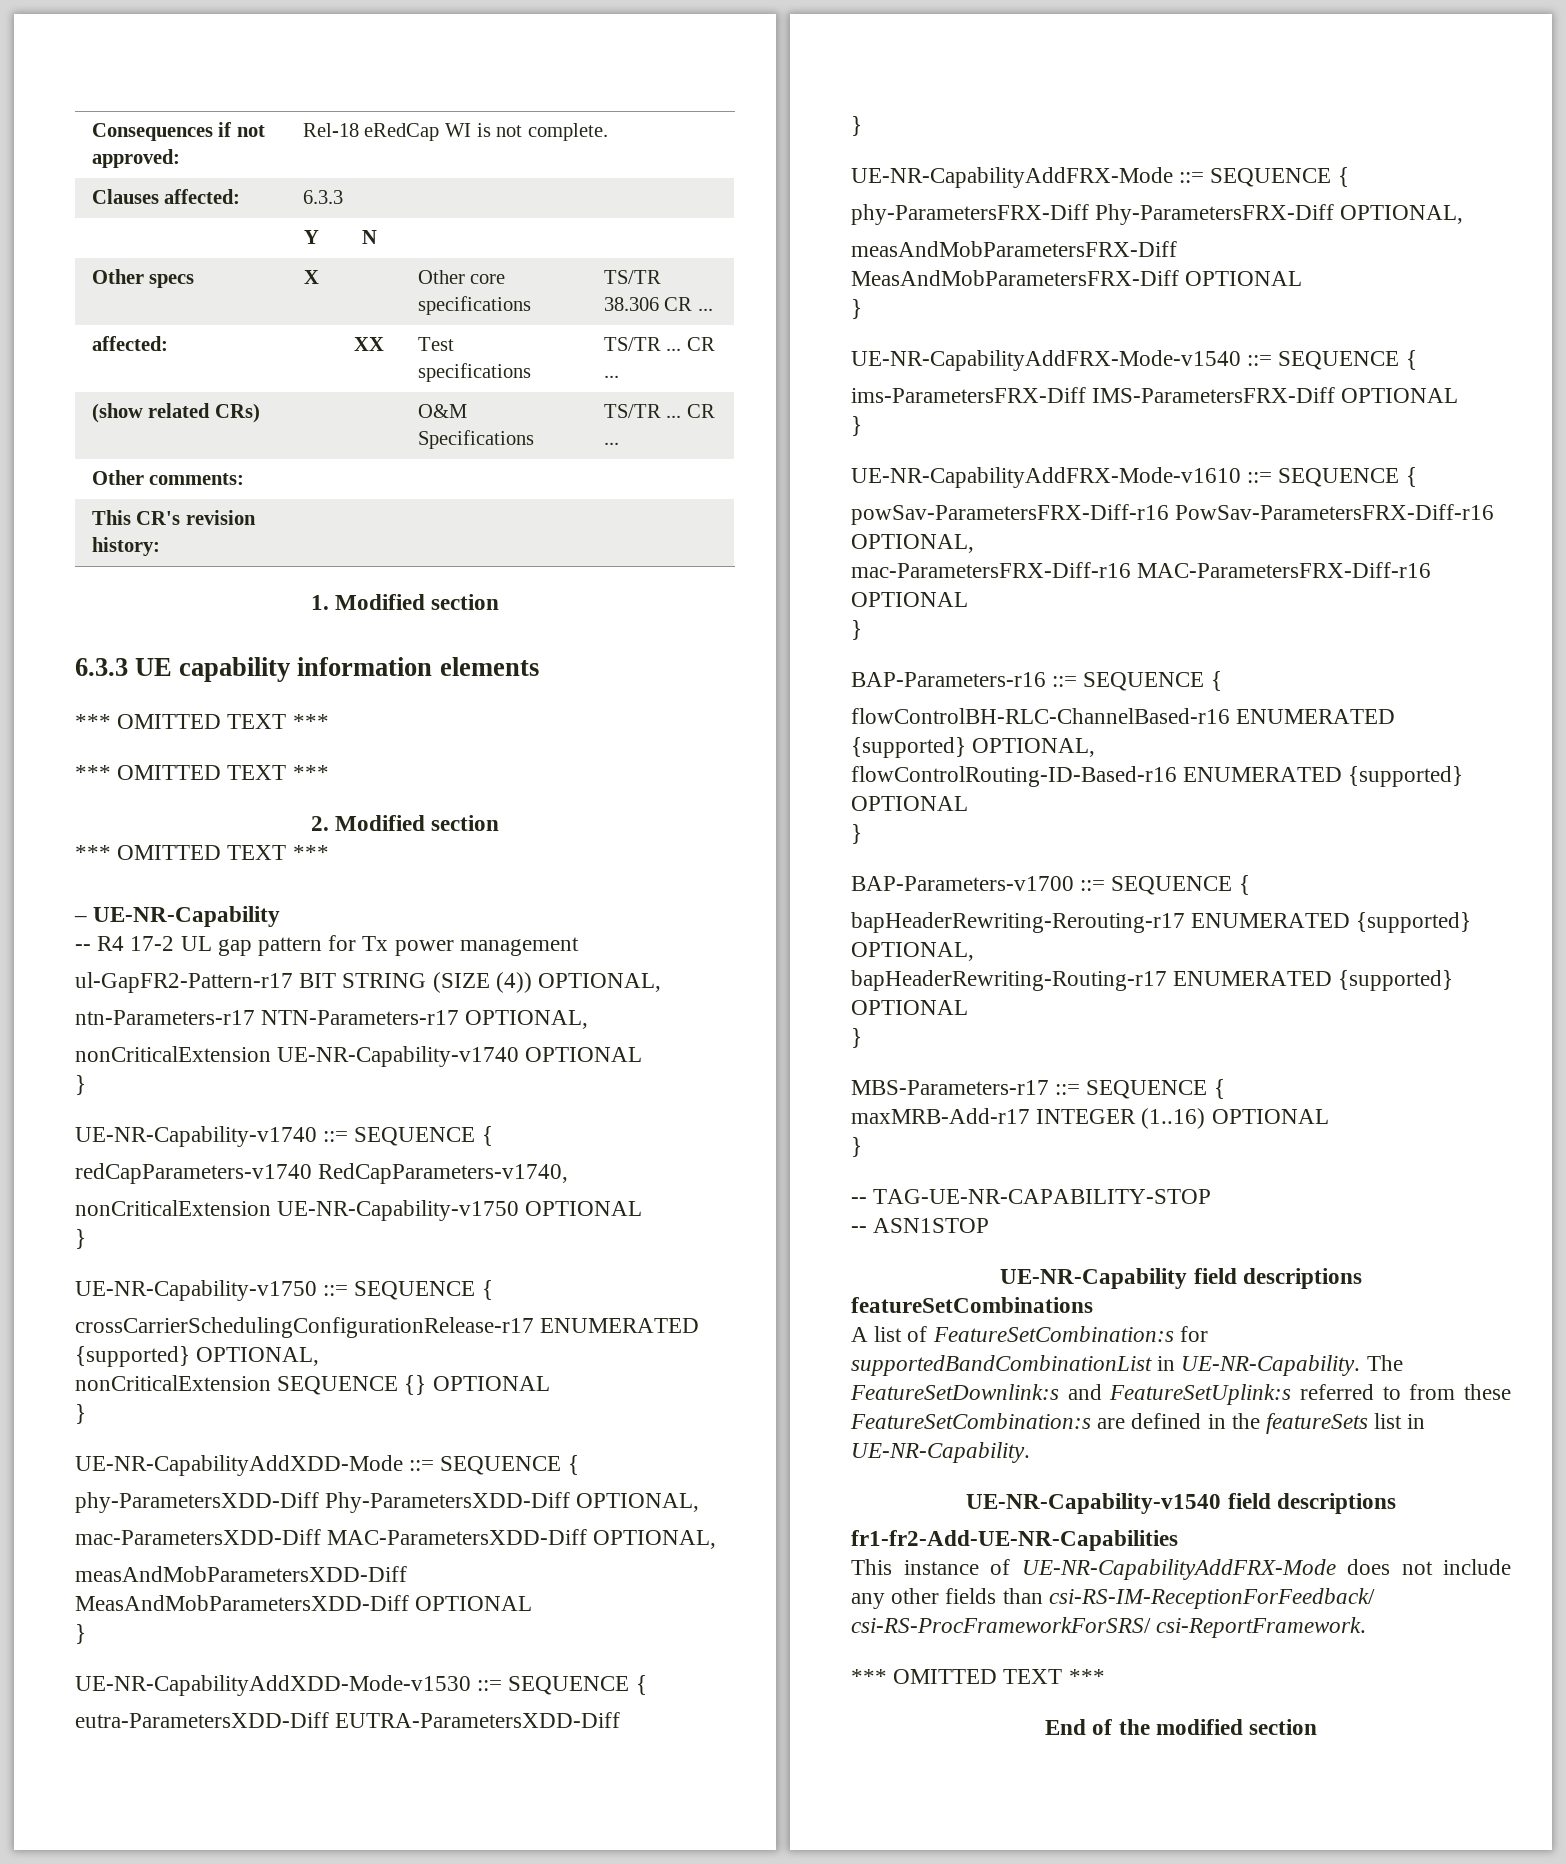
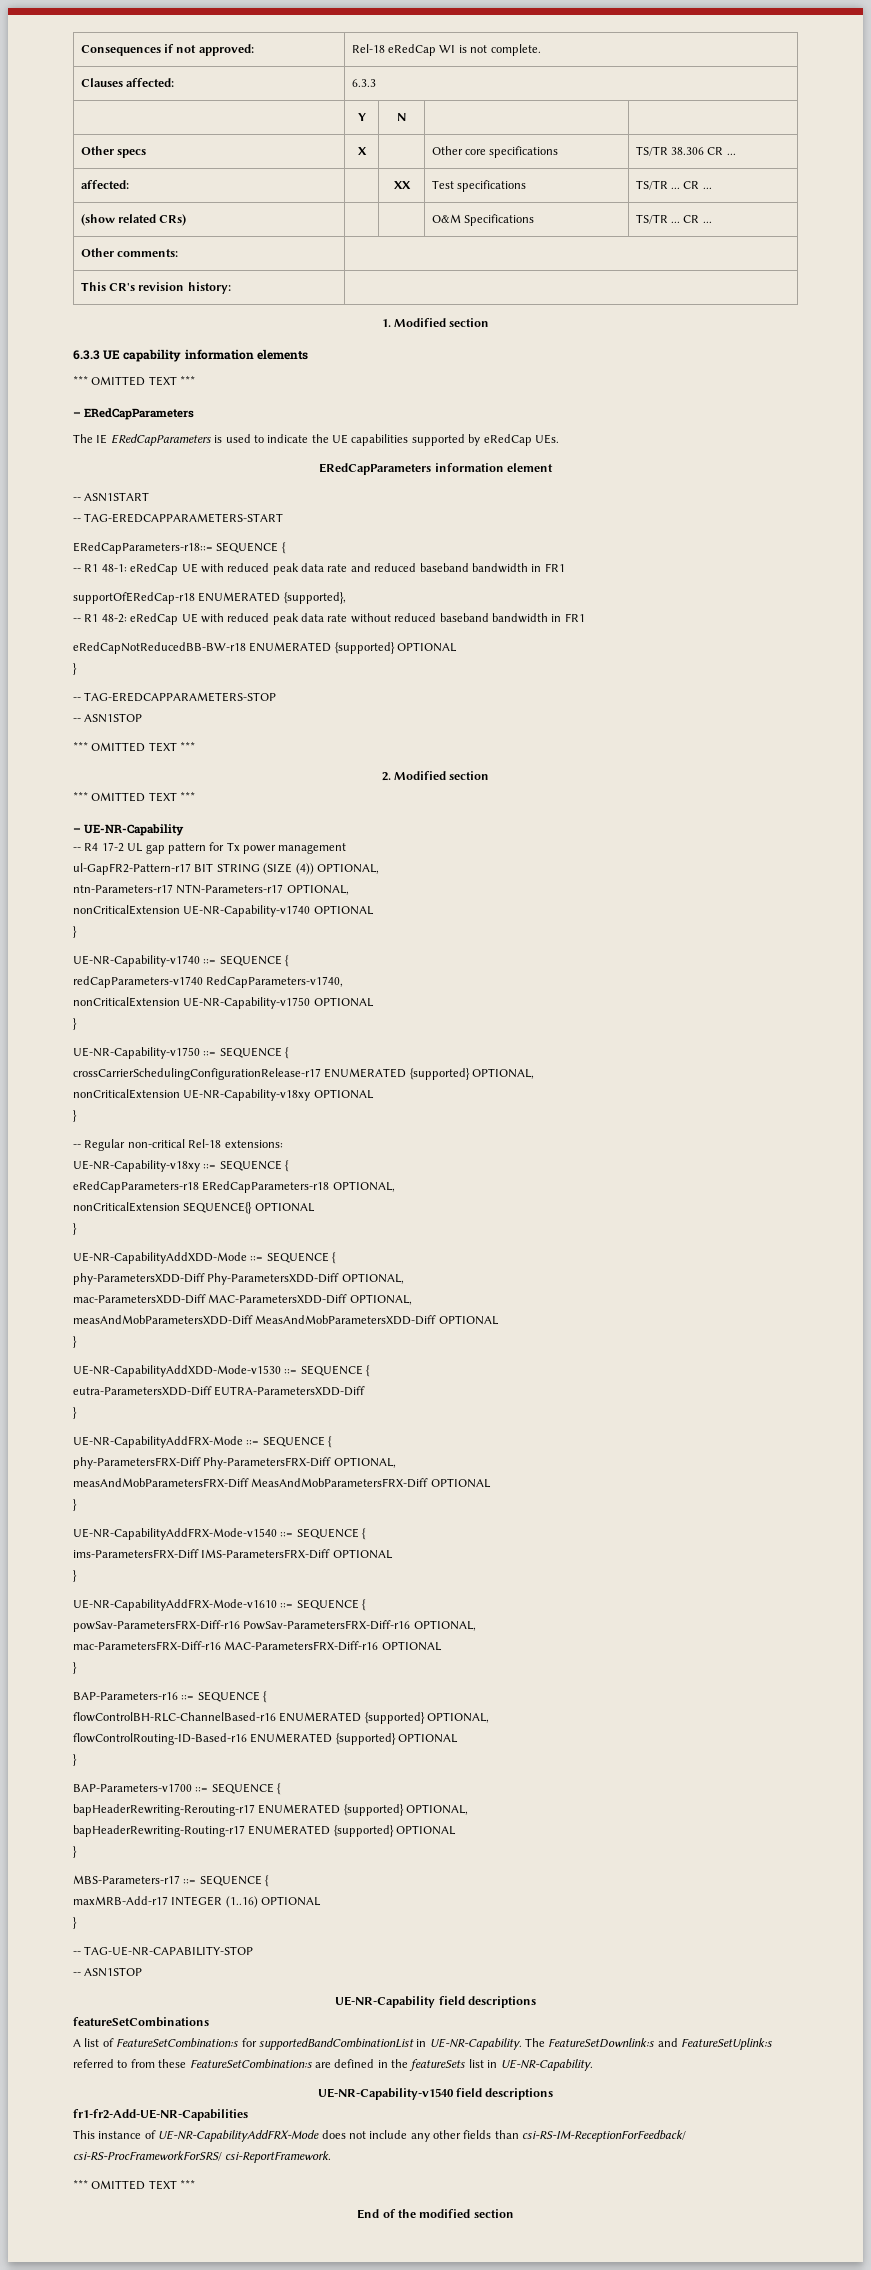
+ – ERedCapParameters
+ The IE ERedCapParameters is used to indicate the UE capabilities supported by eRedCap UEs.
+ ERedCapParameters information element
+ -- ASN1START
+ -- TAG-EREDCAPPARAMETERS-START
+ ERedCapParameters-r18::= SEQUENCE {
+ -- R1 48-1: eRedCap UE with reduced peak data rate and reduced baseband bandwidth in FR1
+ supportOfERedCap-r18 ENUMERATED {supported},
+ -- R1 48-2: eRedCap UE with reduced peak data rate without reduced baseband bandwidth in FR1
+ eRedCapNotReducedBB-BW-r18 ENUMERATED {supported} OPTIONAL
+ }
+ -- TAG-EREDCAPPARAMETERS-STOP
+ -- ASN1STOP
- nonCriticalExtension SEQUENCE {} OPTIONAL
+ nonCriticalExtension UE-NR-Capability-v18xy OPTIONAL
+ }
+ -- Regular non-critical Rel-18 extensions:
+ UE-NR-Capability-v18xy ::= SEQUENCE {
+ eRedCapParameters-r18 ERedCapParameters-r18 OPTIONAL,
+ nonCriticalExtension SEQUENCE{} OPTIONAL

